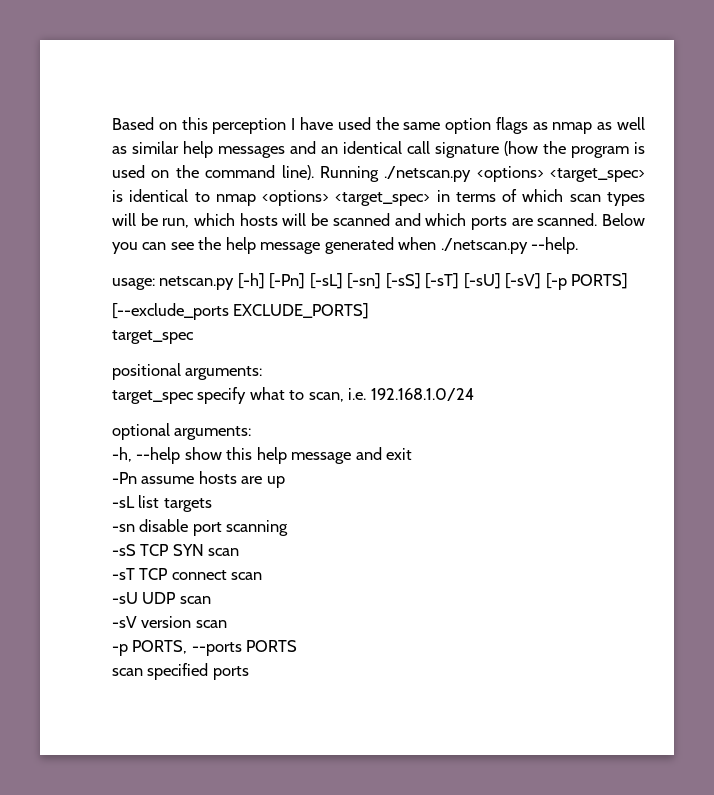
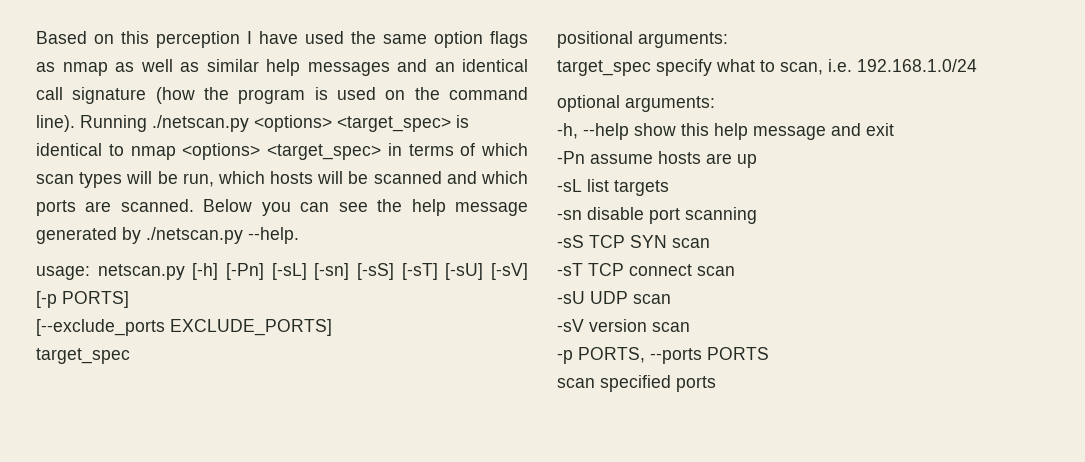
- Below you can see the help message generated when ./netscan.py --help.
+ Below you can see the help message generated by ./netscan.py --help.

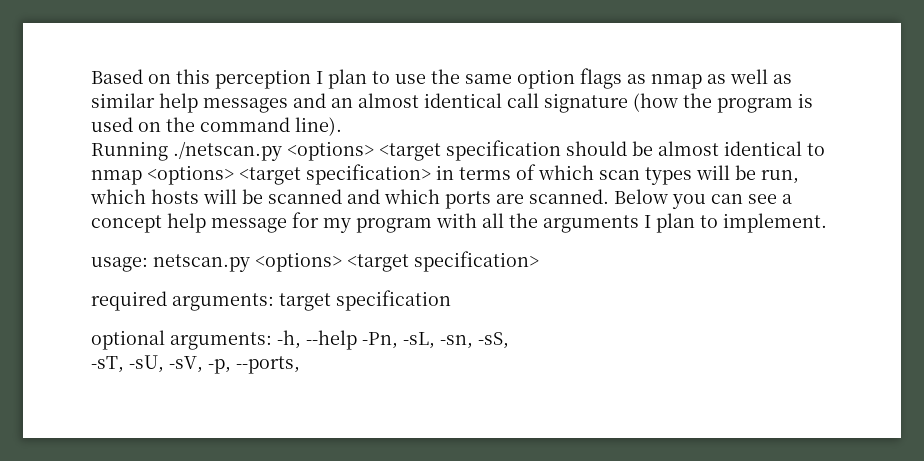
- Based on this perception I have used the same option flags as nmap as well as similar help messages and an identical call signature (how the program is used on the command line). Running ./netscan.py <options> <target_spec> is identical to nmap <options> <target_spec> in terms of which scan types will be run, which hosts will be scanned and which ports are scanned.
+ Based on this perception I plan to use the same option flags as nmap as well as similar help messages and an almost identical call signature (how the program is used on the command line).
+ Running ./netscan.py <options> <target specification should be almost identical to nmap <options> <target specification> in terms of which scan types will be run, which hosts will be scanned and which ports are scanned.
- Below you can see the help message generated by ./netscan.py --help.
- usage: netscan.py [-h] [-Pn] [-sL] [-sn] [-sS] [-sT] [-sU] [-sV] [-p PORTS]
- [--exclude_ports EXCLUDE_PORTS]
- target_spec
- positional arguments:
- target_spec specify what to scan, i.e. 192.168.1.0/24
+ Below you can see a concept help message for my program with all the arguments I plan to implement.
+ usage: netscan.py <options> <target specification>
+ required arguments: target specification
- optional arguments:
- -h, --help show this help message and exit
- -Pn assume hosts are up
- -sL list targets
- -sn disable port scanning
- -sS TCP SYN scan
- -sT TCP connect scan
- -sU UDP scan
- -sV version scan
- -p PORTS, --ports PORTS
- scan specified ports
+ optional arguments: -h, --help -Pn, -sL, -sn, -sS,
+ -sT, -sU, -sV, -p, --ports,

